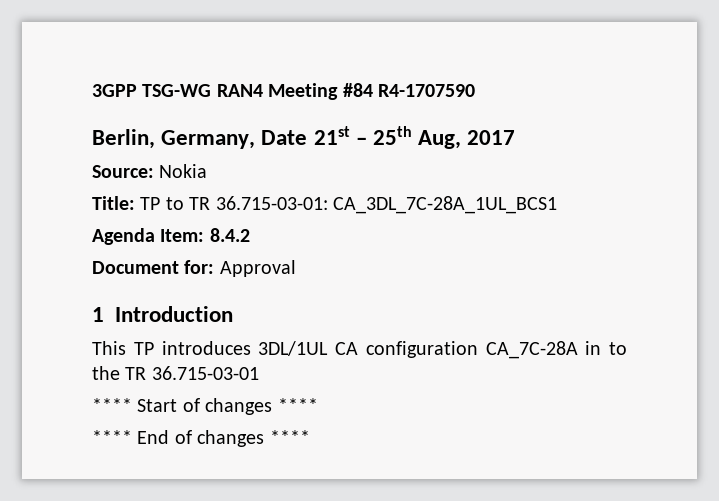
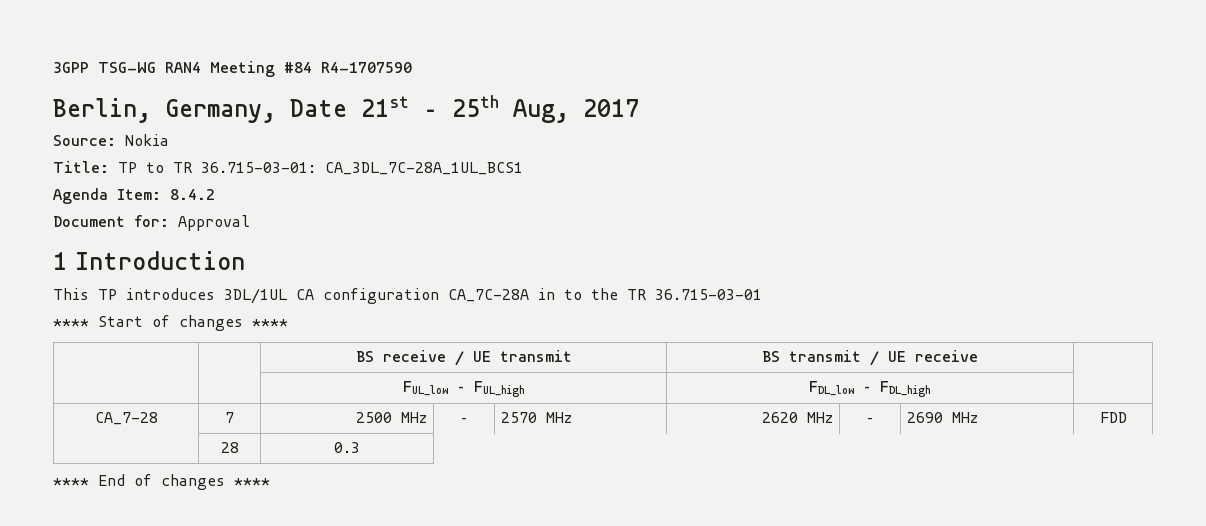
+ | | BS receive / UE transmit | BS transmit / UE receive |
+ | | FUL_low – FUL_high | FDL_low – FDL_high |
+ CA_7-28 | 7 | 2500 MHz | – | 2570 MHz | 2620 MHz | – | 2690 MHz | FDD
+ | 28 | 0.3

